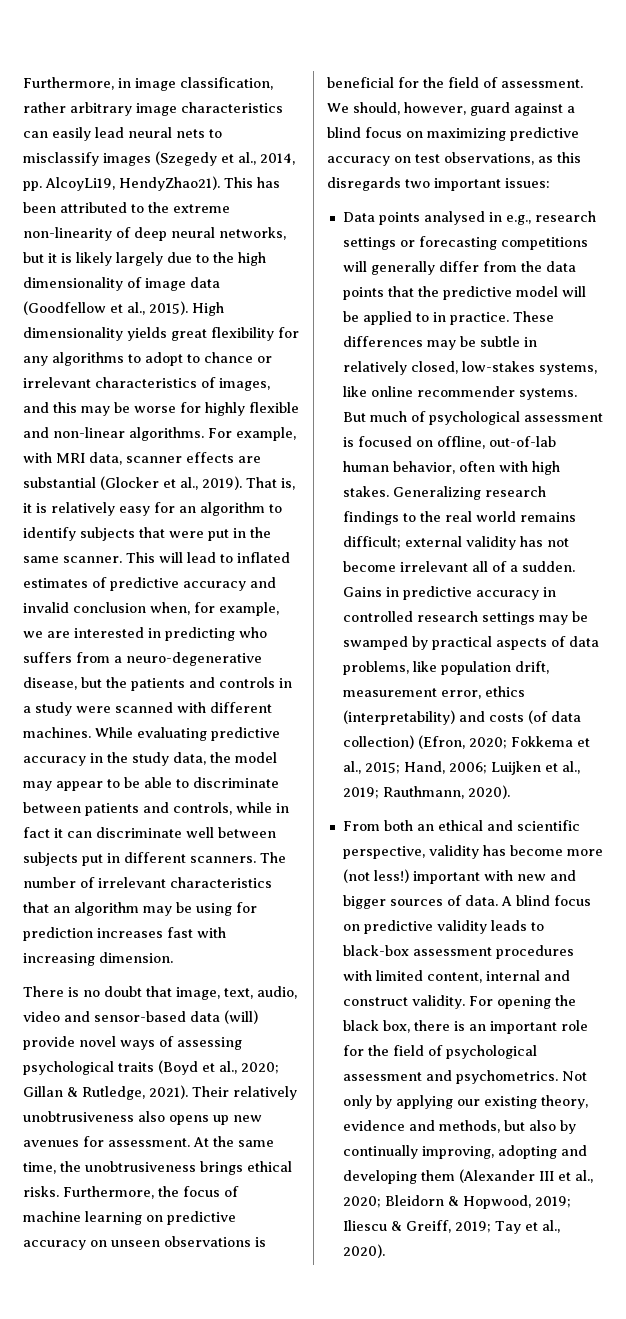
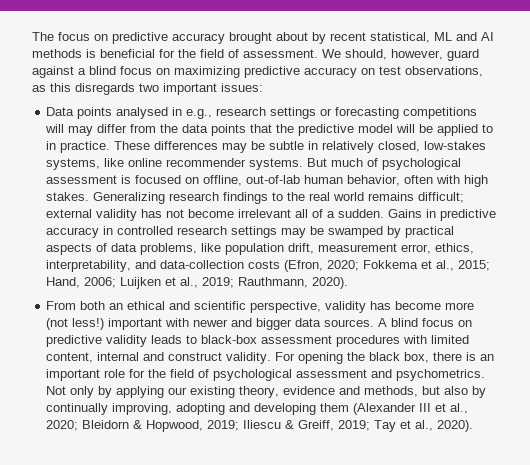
- Furthermore, in image classification, rather arbitrary image characteristics can easily lead neural nets to misclassify images (Szegedy et al., 2014, pp. AlcoyLi19, HendyZhao21). This has been attributed to the extreme non-linearity of deep neural networks, but it is likely largely due to the high dimensionality of image data (Goodfellow et al., 2015). High dimensionality yields great flexibility for any algorithms to adopt to chance or irrelevant characteristics of images, and this may be worse for highly flexible and non-linear algorithms. For example, with MRI data, scanner effects are substantial (Glocker et al., 2019). That is, it is relatively easy for an algorithm to identify subjects that were put in the same scanner. This will lead to inflated estimates of predictive accuracy and invalid conclusion when, for example, we are interested in predicting who suffers from a neuro-degenerative disease, but the patients and controls in a study were scanned with different machines. While evaluating predictive accuracy in the study data, the model may appear to be able to discriminate between patients and controls, while in fact it can discriminate well between subjects put in different scanners. The number of irrelevant characteristics that an algorithm may be using for prediction increases fast with increasing dimension.
- There is no doubt that image, text, audio, video and sensor-based data (will) provide novel ways of assessing psychological traits (Boyd et al., 2020; Gillan & Rutledge, 2021). Their relatively unobtrusiveness also opens up new avenues for assessment. At the same time, the unobtrusiveness brings ethical risks. Furthermore, the focus of machine learning on predictive accuracy on unseen observations is beneficial for the field of assessment.
+ The focus on predictive accuracy brought about by recent statistical, ML and AI methods is beneficial for the field of assessment.
- Data points analysed in e.g., research settings or forecasting competitions will generally differ from the data points that the predictive model will be applied to in practice.
+ Data points analysed in e.g., research settings or forecasting competitions will may differ from the data points that the predictive model will be applied to in practice.
- Gains in predictive accuracy in controlled research settings may be swamped by practical aspects of data problems, like population drift, measurement error, ethics (interpretability) and costs (of data collection) (Efron, 2020; Fokkema et al., 2015; Hand, 2006; Luijken et al., 2019; Rauthmann, 2020).
+ Gains in predictive accuracy in controlled research settings may be swamped by practical aspects of data problems, like population drift, measurement error, ethics, interpretability, and data-collection costs (Efron, 2020; Fokkema et al., 2015; Hand, 2006; Luijken et al., 2019; Rauthmann, 2020).
- From both an ethical and scientific perspective, validity has become more (not less!) important with new and bigger sources of data.
+ From both an ethical and scientific perspective, validity has become more (not less!) important with newer and bigger data sources.

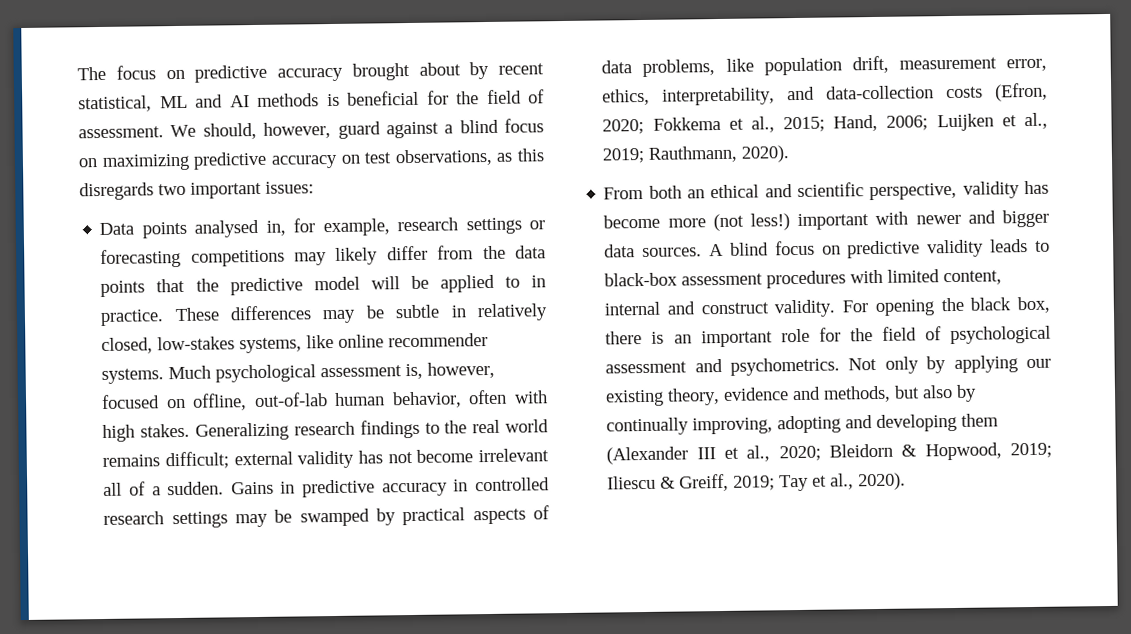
- Data points analysed in e.g., research settings or forecasting competitions will may differ from the data points that the predictive model will be applied to in practice.
+ Data points analysed in, for example, research settings or forecasting competitions may likely differ from the data points that the predictive model will be applied to in practice.
- But much of psychological assessment is focused on offline, out-of-lab human behavior, often with high stakes.
+ Much psychological assessment is, however, focused on offline, out-of-lab human behavior, often with high stakes.

